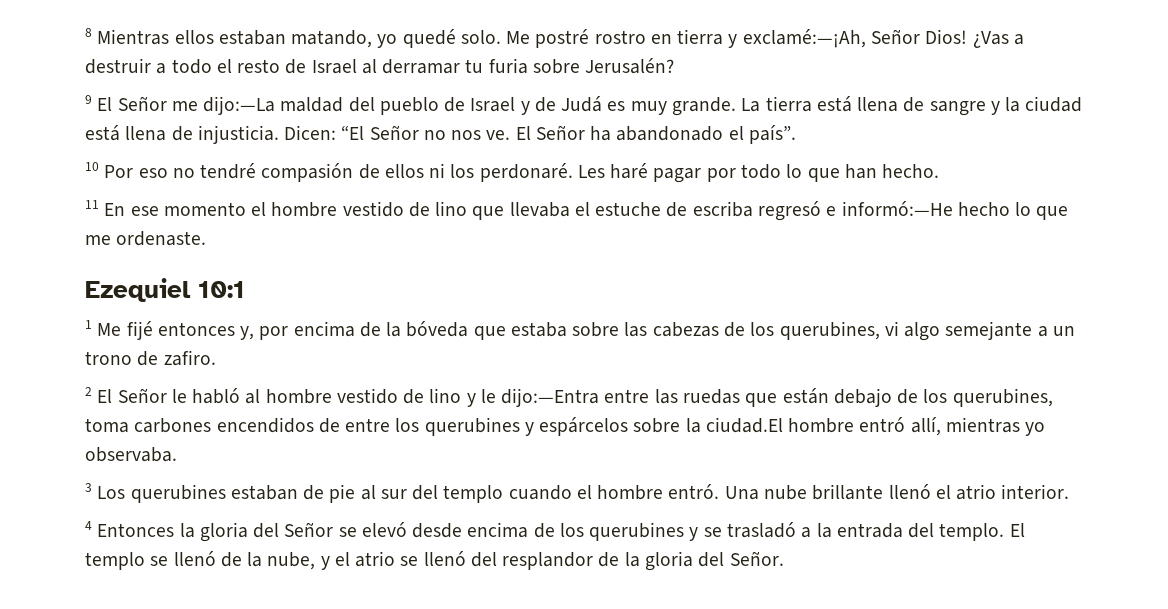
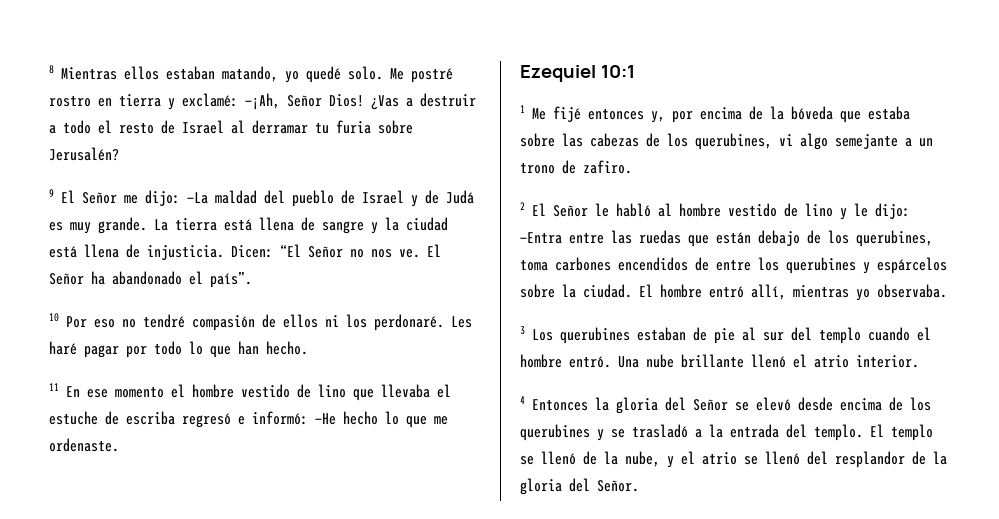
- Me postré rostro en tierra y exclamé:—¡Ah, Señor Dios!
+ Me postré rostro en tierra y exclamé: —¡Ah, Señor Dios!
- 9 El Señor me dijo:—La maldad del pueblo de Israel y de Judá es muy grande.
+ 9 El Señor me dijo: —La maldad del pueblo de Israel y de Judá es muy grande.
- 11 En ese momento el hombre vestido de lino que llevaba el estuche de escriba regresó e informó:—He hecho lo que me ordenaste.
+ 11 En ese momento el hombre vestido de lino que llevaba el estuche de escriba regresó e informó: —He hecho lo que me ordenaste.
- 2 El Señor le habló al hombre vestido de lino y le dijo:—Entra entre las ruedas que están debajo de los querubines, toma carbones encendidos de entre los querubines y espárcelos sobre la ciudad.El hombre entró allí, mientras yo observaba.
+ 2 El Señor le habló al hombre vestido de lino y le dijo: —Entra entre las ruedas que están debajo de los querubines, toma carbones encendidos de entre los querubines y espárcelos sobre la ciudad. El hombre entró allí, mientras yo observaba.

